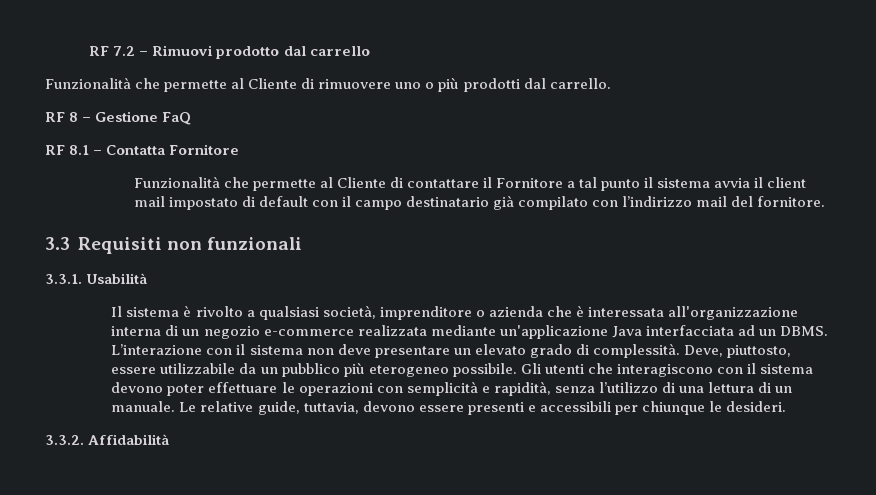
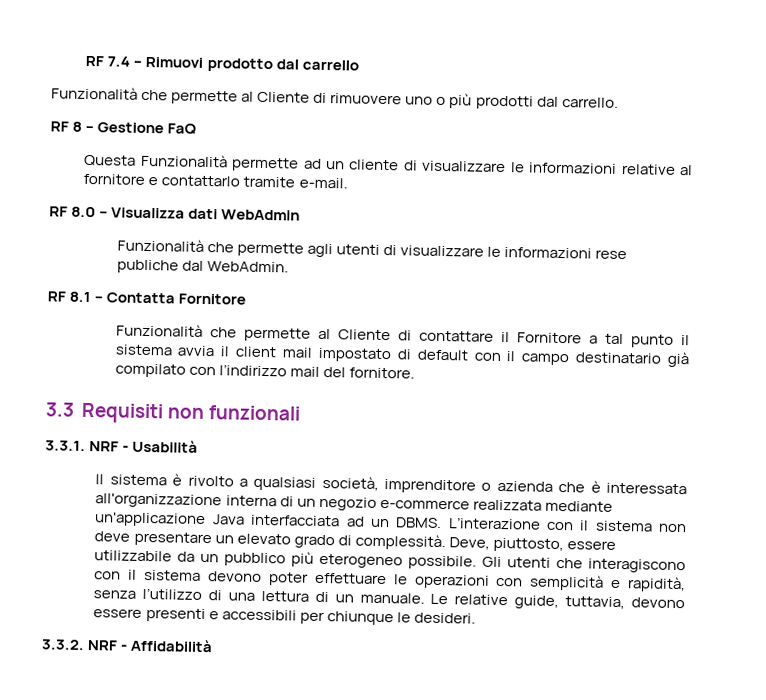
- RF 7.2 – Rimuovi prodotto dal carrello
+ RF 7.4 – Rimuovi prodotto dal carrello
+ Questa Funzionalità permette ad un cliente di visualizzare le informazioni relative al fornitore e contattarlo tramite e-mail.
+ RF 8.0 – Visualizza dati WebAdmin
+ Funzionalità che permette agli utenti di visualizzare le informazioni rese publiche dal WebAdmin.
- 3.3.1. Usabilità
+ 3.3.1. NRF - Usabilità
- 3.3.2. Affidabilità
+ 3.3.2. NRF - Affidabilità

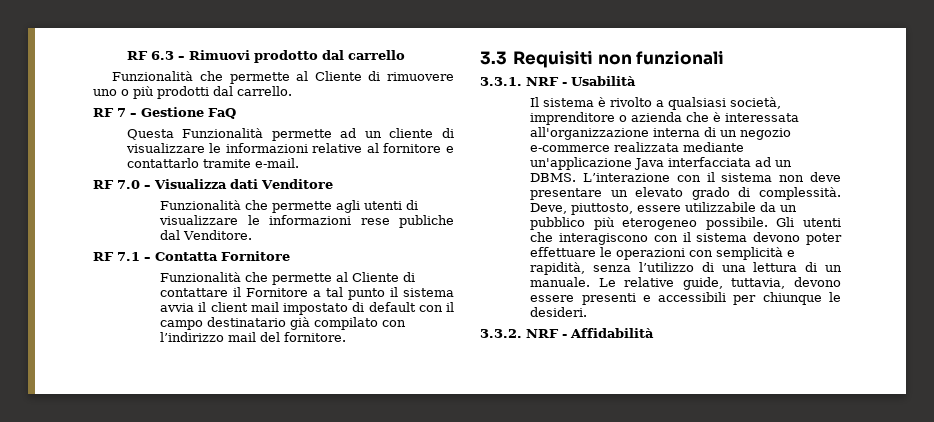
- RF 7.4 – Rimuovi prodotto dal carrello
+ RF 6.3 – Rimuovi prodotto dal carrello
- RF 8 – Gestione FaQ
+ RF 7 – Gestione FaQ
- RF 8.0 – Visualizza dati WebAdmin
+ RF 7.0 – Visualizza dati Venditore
- Funzionalità che permette agli utenti di visualizzare le informazioni rese publiche dal WebAdmin.
- RF 8.1 – Contatta Fornitore
+ Funzionalità che permette agli utenti di visualizzare le informazioni rese publiche dal Venditore.
+ RF 7.1 – Contatta Fornitore

